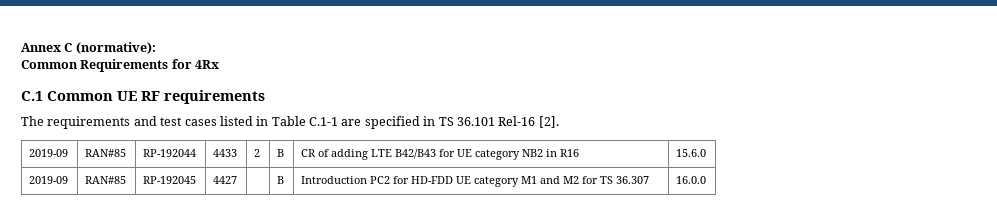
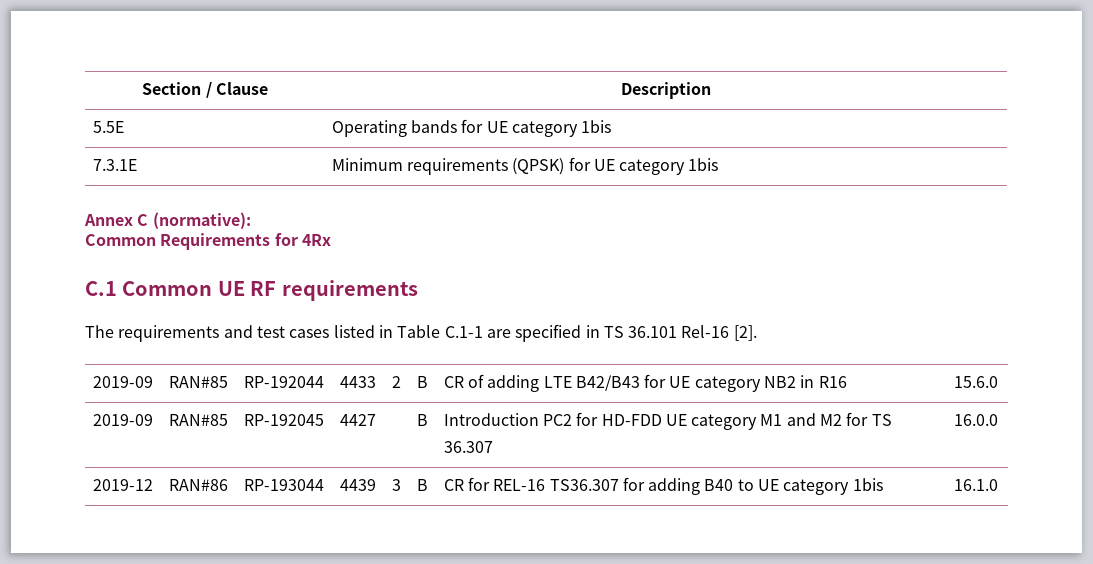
+ Section / Clause | Description
+ 5.5E | Operating bands for UE category 1bis
+ 7.3.1E | Minimum requirements (QPSK) for UE category 1bis
+ 2019-12 | RAN#86 | RP-193044 | 4439 | 3 | B | CR for REL-16 TS36.307 for adding B40 to UE category 1bis | 16.1.0

